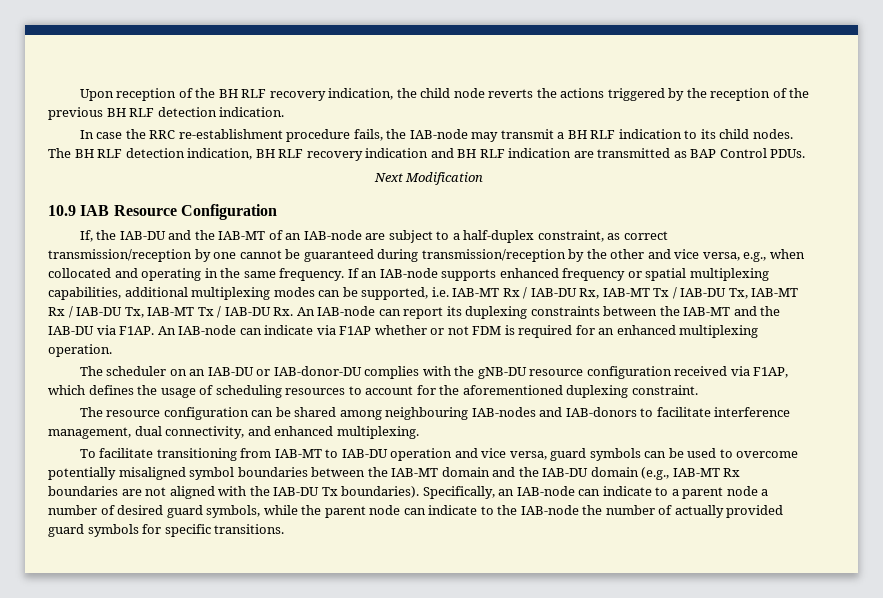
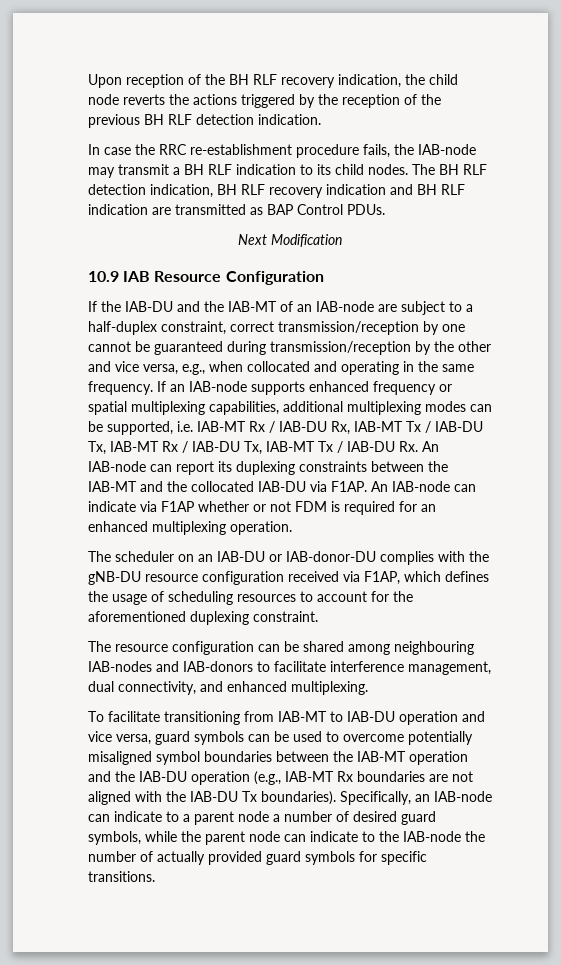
- If, the IAB-DU and the IAB-MT of an IAB-node are subject to a half-duplex constraint, as correct transmission/reception by one cannot be guaranteed during transmission/reception by the other and vice versa, e.g., when collocated and operating in the same frequency.
+ If the IAB-DU and the IAB-MT of an IAB-node are subject to a half-duplex constraint, correct transmission/reception by one cannot be guaranteed during transmission/reception by the other and vice versa, e.g., when collocated and operating in the same frequency.
- If an IAB-node supports enhanced frequency or spatial multiplexing capabilities, additional multiplexing modes can be supported, i.e. IAB-MT Rx / IAB-DU Rx, IAB-MT Tx / IAB-DU Tx, IAB-MT Rx / IAB-DU Tx, IAB-MT Tx / IAB-DU Rx. An IAB-node can report its duplexing constraints between the IAB-MT and the IAB-DU via F1AP.
+ If an IAB-node supports enhanced frequency or spatial multiplexing capabilities, additional multiplexing modes can be supported, i.e. IAB-MT Rx / IAB-DU Rx, IAB-MT Tx / IAB-DU Tx, IAB-MT Rx / IAB-DU Tx, IAB-MT Tx / IAB-DU Rx. An IAB-node can report its duplexing constraints between the IAB-MT and the collocated IAB-DU via F1AP.
- To facilitate transitioning from IAB-MT to IAB-DU operation and vice versa, guard symbols can be used to overcome potentially misaligned symbol boundaries between the IAB-MT domain and the IAB-DU domain (e.g., IAB-MT Rx boundaries are not aligned with the IAB-DU Tx boundaries).
+ To facilitate transitioning from IAB-MT to IAB-DU operation and vice versa, guard symbols can be used to overcome potentially misaligned symbol boundaries between the IAB-MT operation and the IAB-DU operation (e.g., IAB-MT Rx boundaries are not aligned with the IAB-DU Tx boundaries).

